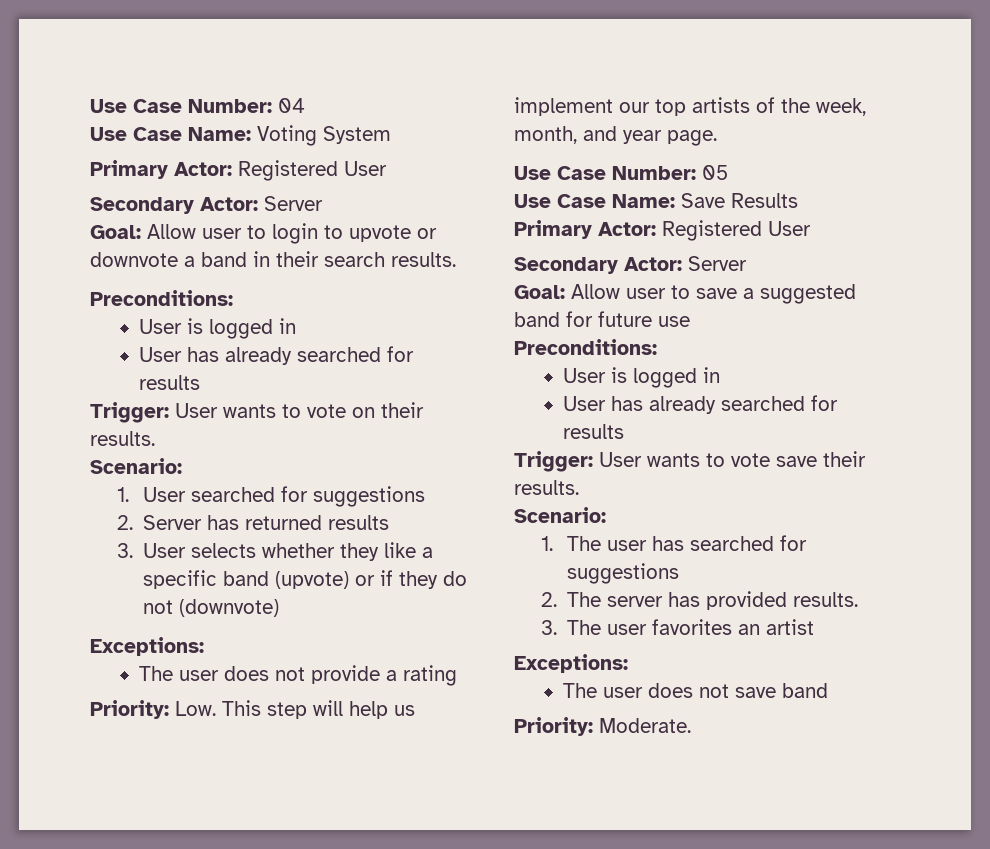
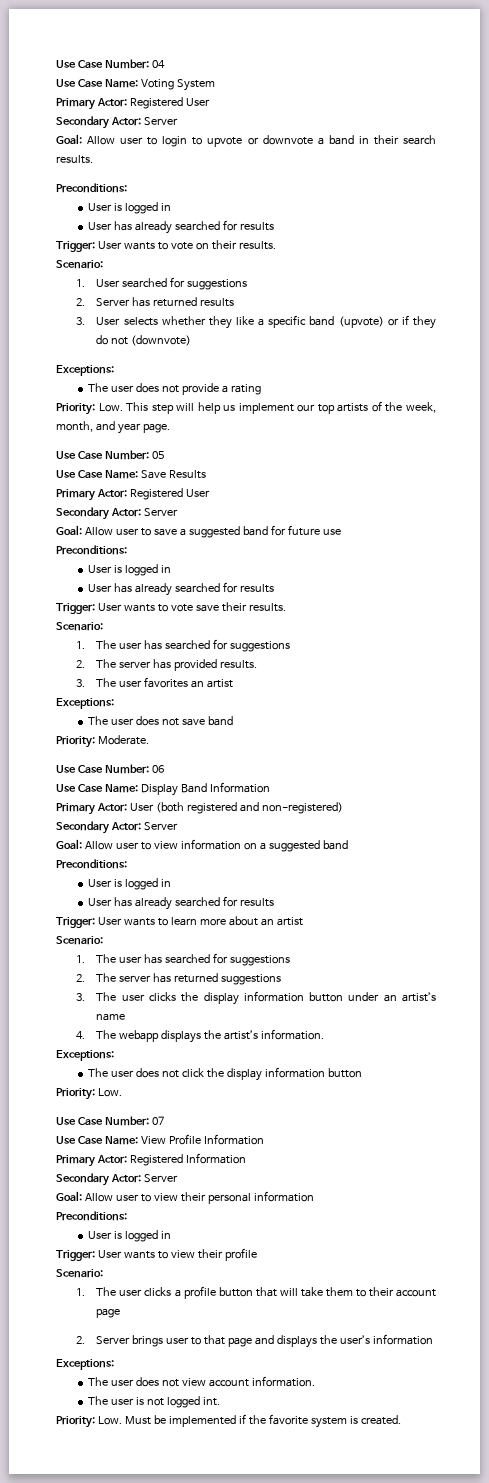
+ Use Case Number: 06
+ Use Case Name: Display Band Information
+ Primary Actor: User (both registered and non-registered)
+ Secondary Actor: Server
+ Goal: Allow user to view information on a suggested band
+ Preconditions:
+ User is logged in
+ User has already searched for results
+ Trigger: User wants to learn more about an artist
+ Scenario:
+ 1. The user has searched for suggestions
+ 2. The server has returned suggestions
+ 3. The user clicks the display information button under an artist’s name
+ 4. The webapp displays the artist’s information.
+ Exceptions:
+ The user does not click the display information button
+ Priority: Low.
+ Use Case Number: 07
+ Use Case Name: View Profile Information
+ Primary Actor: Registered Information
+ Secondary Actor: Server
+ Goal: Allow user to view their personal information
+ Preconditions:
+ User is logged in
+ Trigger: User wants to view their profile
+ Scenario:
+ 1. The user clicks a profile button that will take them to their account page
+ 2. Server brings user to that page and displays the user’s information
+ Exceptions:
+ The user does not view account information.
+ The user is not logged int.
+ Priority: Low. Must be implemented if the favorite system is created.

